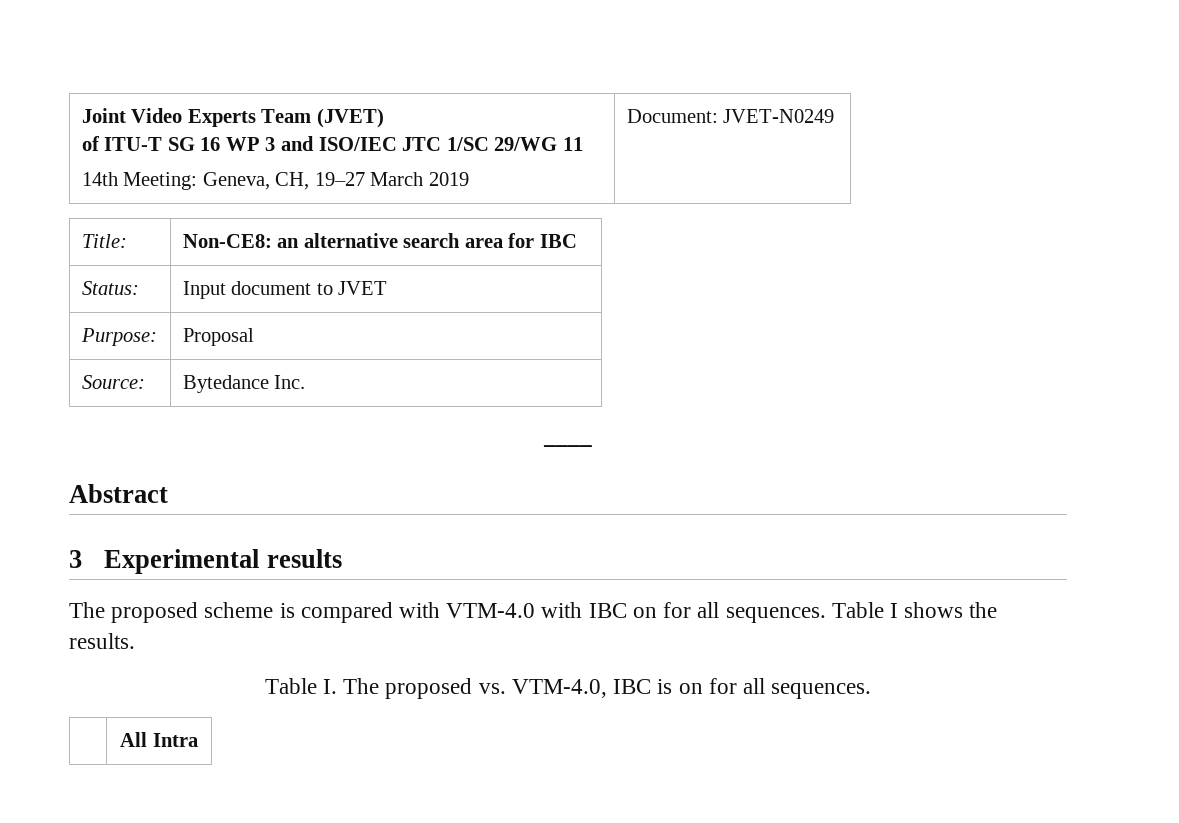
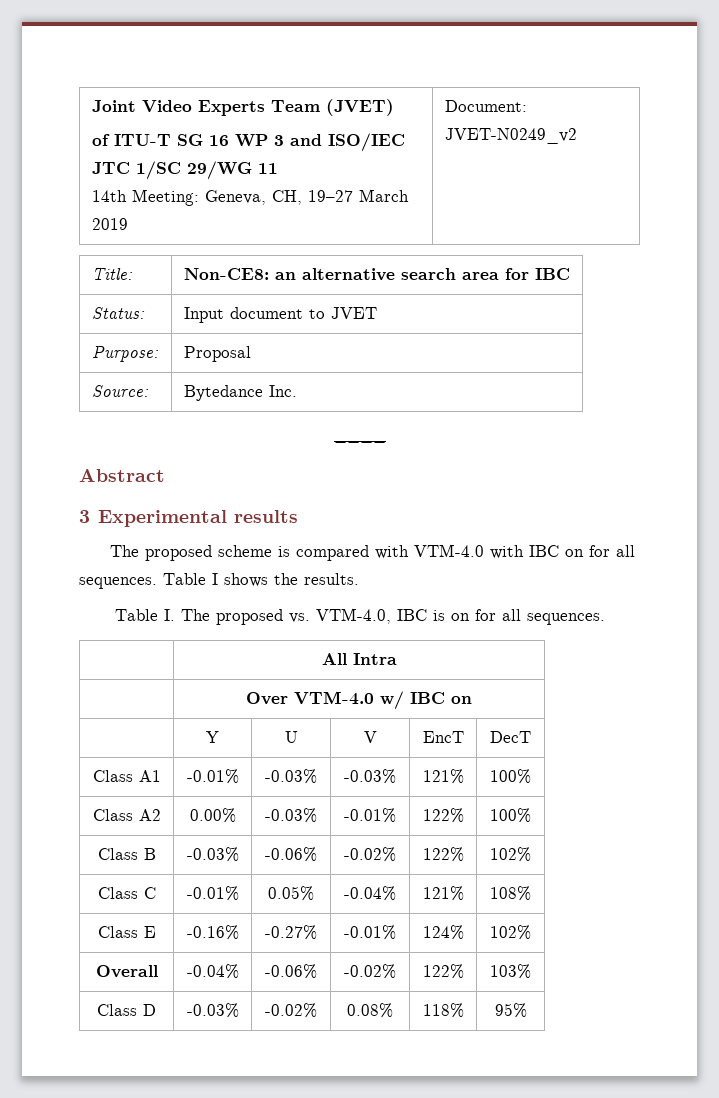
  Joint Video Experts Team (JVET)
  of ITU-T SG 16 WP 3 and ISO/IEC JTC 1/SC 29/WG 11
- 14th Meeting: Geneva, CH, 19–27 March 2019 | Document: JVET-N0249
+ 14th Meeting: Geneva, CH, 19–27 March 2019 | Document: JVET-N0249_v2
+ | Over VTM-4.0 w/ IBC on
+ | Y | U | V | EncT | DecT
+ Class A1 | -0.01% | -0.03% | -0.03% | 121% | 100%
+ Class A2 | 0.00% | -0.03% | -0.01% | 122% | 100%
+ Class B | -0.03% | -0.06% | -0.02% | 122% | 102%
+ Class C | -0.01% | 0.05% | -0.04% | 121% | 108%
+ Class E | -0.16% | -0.27% | -0.01% | 124% | 102%
+ Overall | -0.04% | -0.06% | -0.02% | 122% | 103%
+ Class D | -0.03% | -0.02% | 0.08% | 118% | 95%

